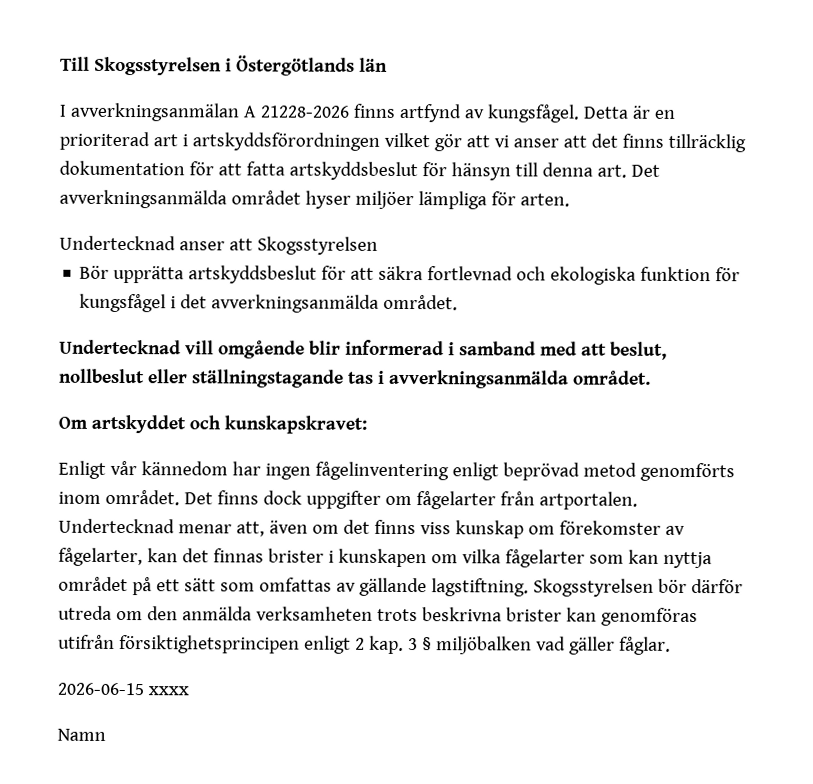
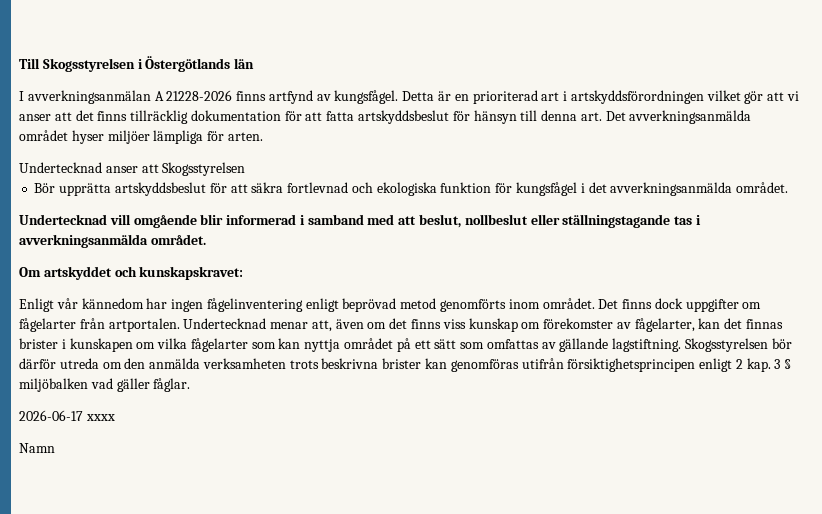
- 2026-06-15 xxxx
+ 2026-06-17 xxxx

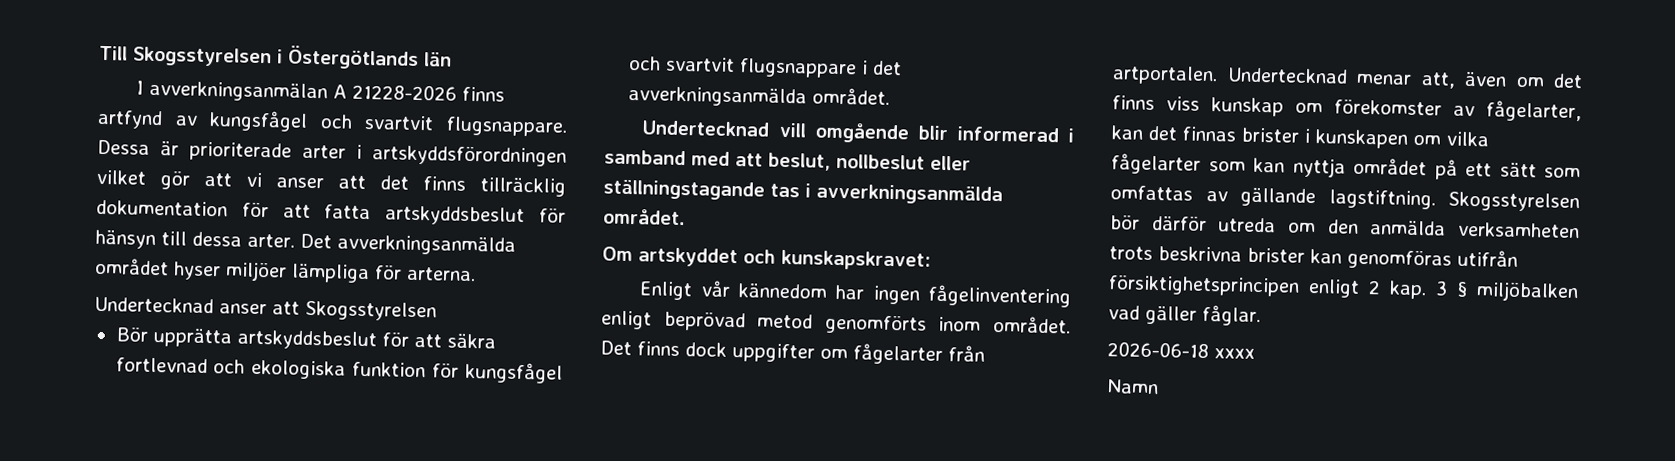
- I avverkningsanmälan A 21228-2026 finns artfynd av kungsfågel. Detta är en prioriterad art i artskyddsförordningen vilket gör att vi anser att det finns tillräcklig dokumentation för att fatta artskyddsbeslut för hänsyn till denna art. Det avverkningsanmälda området hyser miljöer lämpliga för arten.
+ I avverkningsanmälan A 21228-2026 finns artfynd av kungsfågel och svartvit flugsnappare. Dessa är prioriterade arter i artskyddsförordningen vilket gör att vi anser att det finns tillräcklig dokumentation för att fatta artskyddsbeslut för hänsyn till dessa arter. Det avverkningsanmälda området hyser miljöer lämpliga för arterna.
- Bör upprätta artskyddsbeslut för att säkra fortlevnad och ekologiska funktion för kungsfågel i det avverkningsanmälda området.
+ Bör upprätta artskyddsbeslut för att säkra fortlevnad och ekologiska funktion för kungsfågel och svartvit flugsnappare i det avverkningsanmälda området.
- 2026-06-17 xxxx
+ 2026-06-18 xxxx

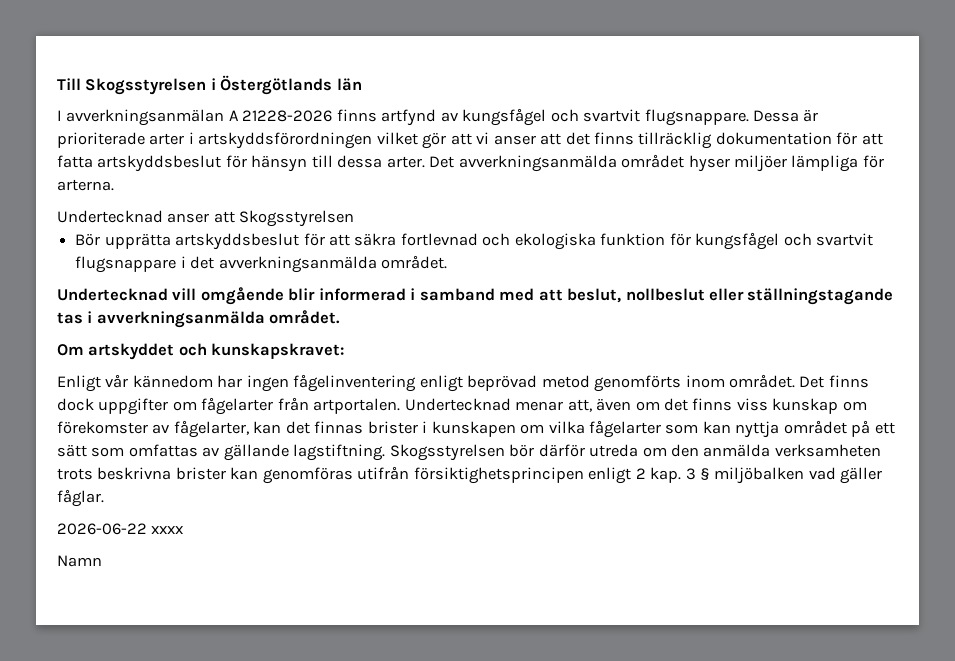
- 2026-06-18 xxxx
+ 2026-06-22 xxxx

